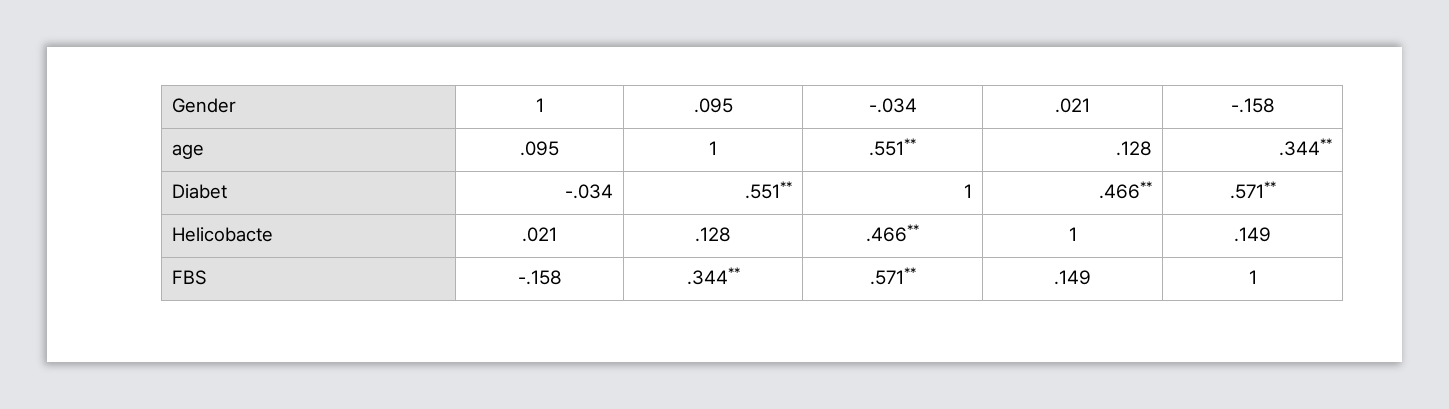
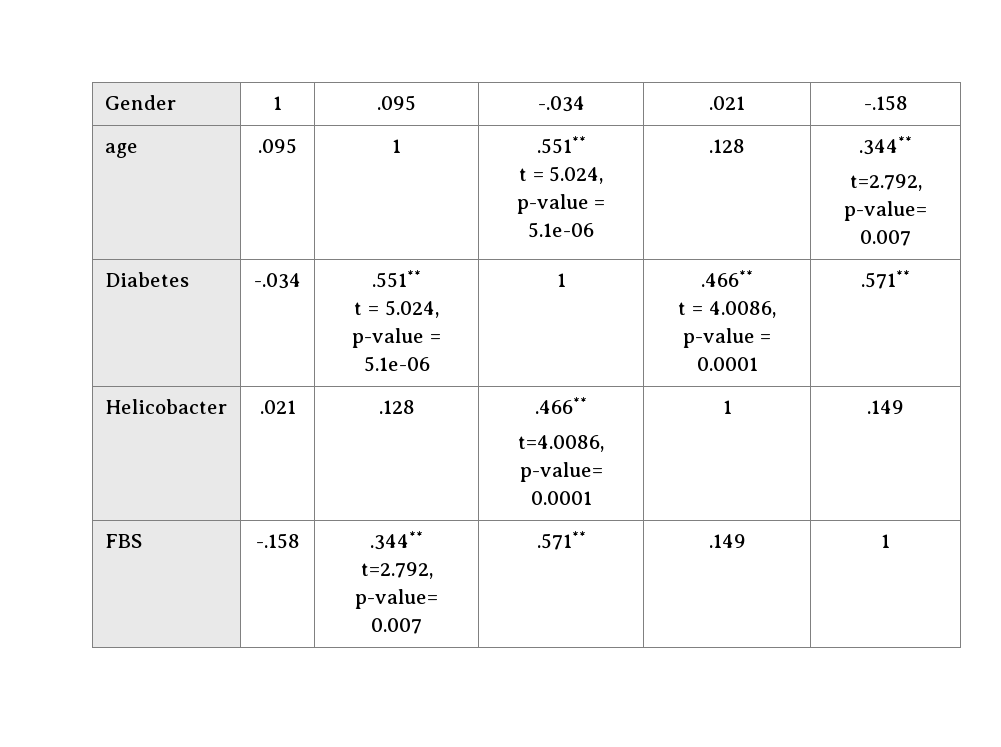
- age | .095 | 1 | .551** | .128 | .344**
- Diabet | -.034 | .551** | 1 | .466** | .571**
+ age | .095 | 1 | .551**
+ t = 5.024, p-value = 5.1e-06 | .128 | .344**
+ t=2.792, p-value= 0.007
+ Diabetes | -.034 | .551**
+ t = 5.024, p-value = 5.1e-06 | 1 | .466**
+ t = 4.0086, p-value = 0.0001 | .571**
- Helicobacte | .021 | .128 | .466** | 1 | .149
+ Helicobacter | .021 | .128 | .466**
+ t=4.0086, p-value= 0.0001 | 1 | .149
- FBS | -.158 | .344** | .571** | .149 | 1
+ FBS | -.158 | .344**
+ t=2.792, p-value= 0.007 | .571** | .149 | 1

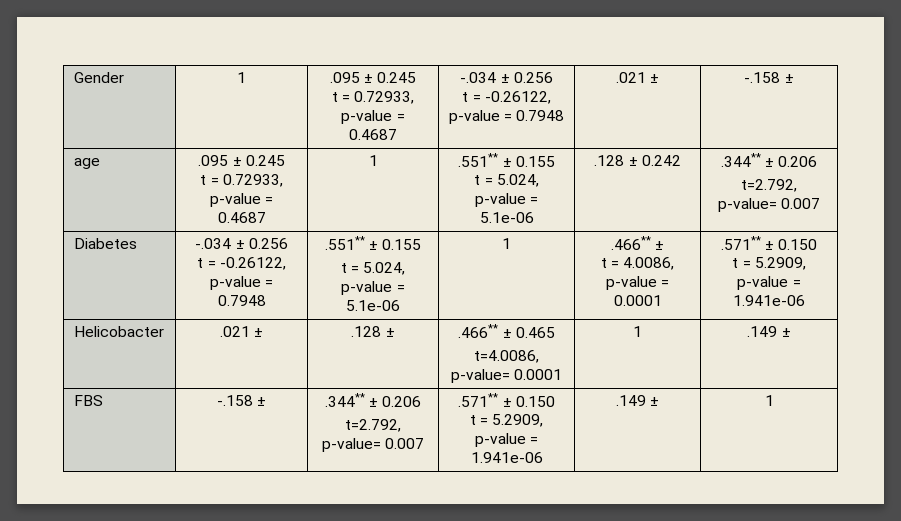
- Gender | 1 | .095 | -.034 | .021 | -.158
+ Gender | 1 | .095 ± 0.245
+ t = 0.72933, p-value = 0.4687 | -.034 ± 0.256
+ t = -0.26122, p-value = 0.7948 | .021 ± | -.158 ±
- age | .095 | 1 | .551**
- t = 5.024, p-value = 5.1e-06 | .128 | .344**
+ age | .095 ± 0.245
+ t = 0.72933, p-value = 0.4687 | 1 | .551** ± 0.155
+ t = 5.024, p-value = 5.1e-06 | .128 ± 0.242 | .344** ± 0.206
- Diabetes | -.034 | .551**
- t = 5.024, p-value = 5.1e-06 | 1 | .466**
- t = 4.0086, p-value = 0.0001 | .571**
+ Diabetes | -.034 ± 0.256
+ t = -0.26122, p-value = 0.7948 | .551** ± 0.155
+ t = 5.024, p-value = 5.1e-06 | 1 | .466** ±
+ t = 4.0086, p-value = 0.0001 | .571** ± 0.150
+ t = 5.2909, p-value = 1.941e-06
- Helicobacter | .021 | .128 | .466**
- t=4.0086, p-value= 0.0001 | 1 | .149
+ Helicobacter | .021 ± | .128 ± | .466** ± 0.465
+ t=4.0086, p-value= 0.0001 | 1 | .149 ±
- FBS | -.158 | .344**
- t=2.792, p-value= 0.007 | .571** | .149 | 1
+ FBS | -.158 ± | .344** ± 0.206
+ t=2.792, p-value= 0.007 | .571** ± 0.150
+ t = 5.2909, p-value = 1.941e-06 | .149 ± | 1

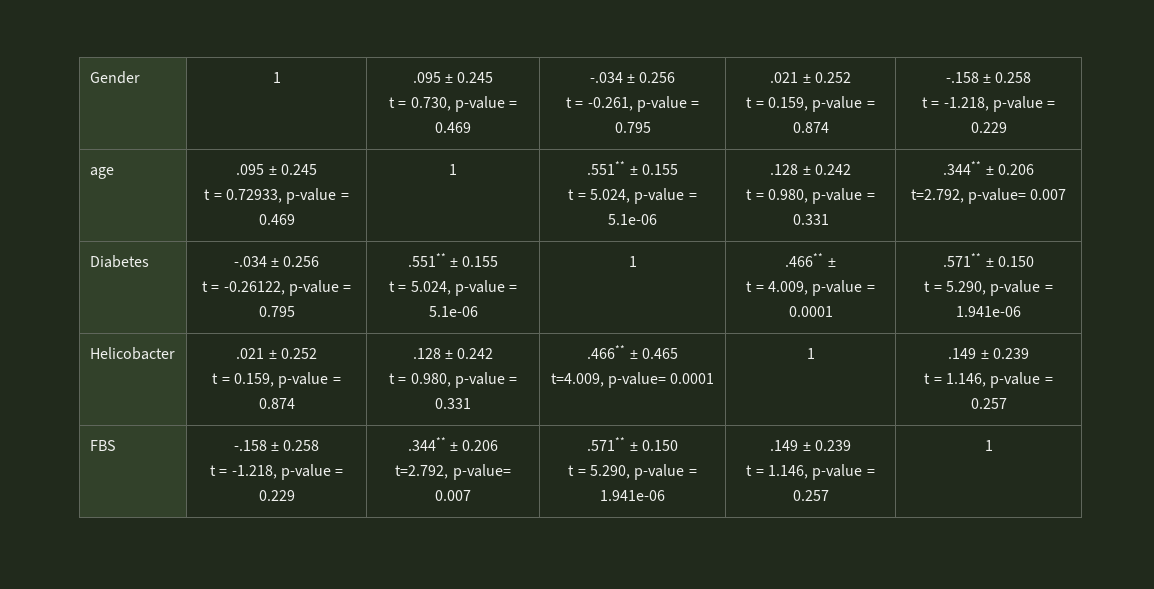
  Gender | 1 | .095 ± 0.245
- t = 0.72933, p-value = 0.4687 | -.034 ± 0.256
- t = -0.26122, p-value = 0.7948 | .021 ± | -.158 ±
+ t = 0.730, p-value = 0.469 | -.034 ± 0.256
+ t = -0.261, p-value = 0.795 | .021 ± 0.252
+ t = 0.159, p-value = 0.874 | -.158 ± 0.258
+ t = -1.218, p-value = 0.229
  age | .095 ± 0.245
- t = 0.72933, p-value = 0.4687 | 1 | .551** ± 0.155
- t = 5.024, p-value = 5.1e-06 | .128 ± 0.242 | .344** ± 0.206
+ t = 0.72933, p-value = 0.469 | 1 | .551** ± 0.155
+ t = 5.024, p-value = 5.1e-06 | .128 ± 0.242
+ t = 0.980, p-value = 0.331 | .344** ± 0.206
  Diabetes | -.034 ± 0.256
- t = -0.26122, p-value = 0.7948 | .551** ± 0.155
+ t = -0.26122, p-value = 0.795 | .551** ± 0.155
  t = 5.024, p-value = 5.1e-06 | 1 | .466** ±
- t = 4.0086, p-value = 0.0001 | .571** ± 0.150
- t = 5.2909, p-value = 1.941e-06
+ t = 4.009, p-value = 0.0001 | .571** ± 0.150
+ t = 5.290, p-value = 1.941e-06
- Helicobacter | .021 ± | .128 ± | .466** ± 0.465
- t=4.0086, p-value= 0.0001 | 1 | .149 ±
- FBS | -.158 ± | .344** ± 0.206
+ Helicobacter | .021 ± 0.252
+ t = 0.159, p-value = 0.874 | .128 ± 0.242
+ t = 0.980, p-value = 0.331 | .466** ± 0.465
+ t=4.009, p-value= 0.0001 | 1 | .149 ± 0.239
+ t = 1.146, p-value = 0.257
+ FBS | -.158 ± 0.258
+ t = -1.218, p-value = 0.229 | .344** ± 0.206
  t=2.792, p-value= 0.007 | .571** ± 0.150
- t = 5.2909, p-value = 1.941e-06 | .149 ± | 1
+ t = 5.290, p-value = 1.941e-06 | .149 ± 0.239
+ t = 1.146, p-value = 0.257 | 1

